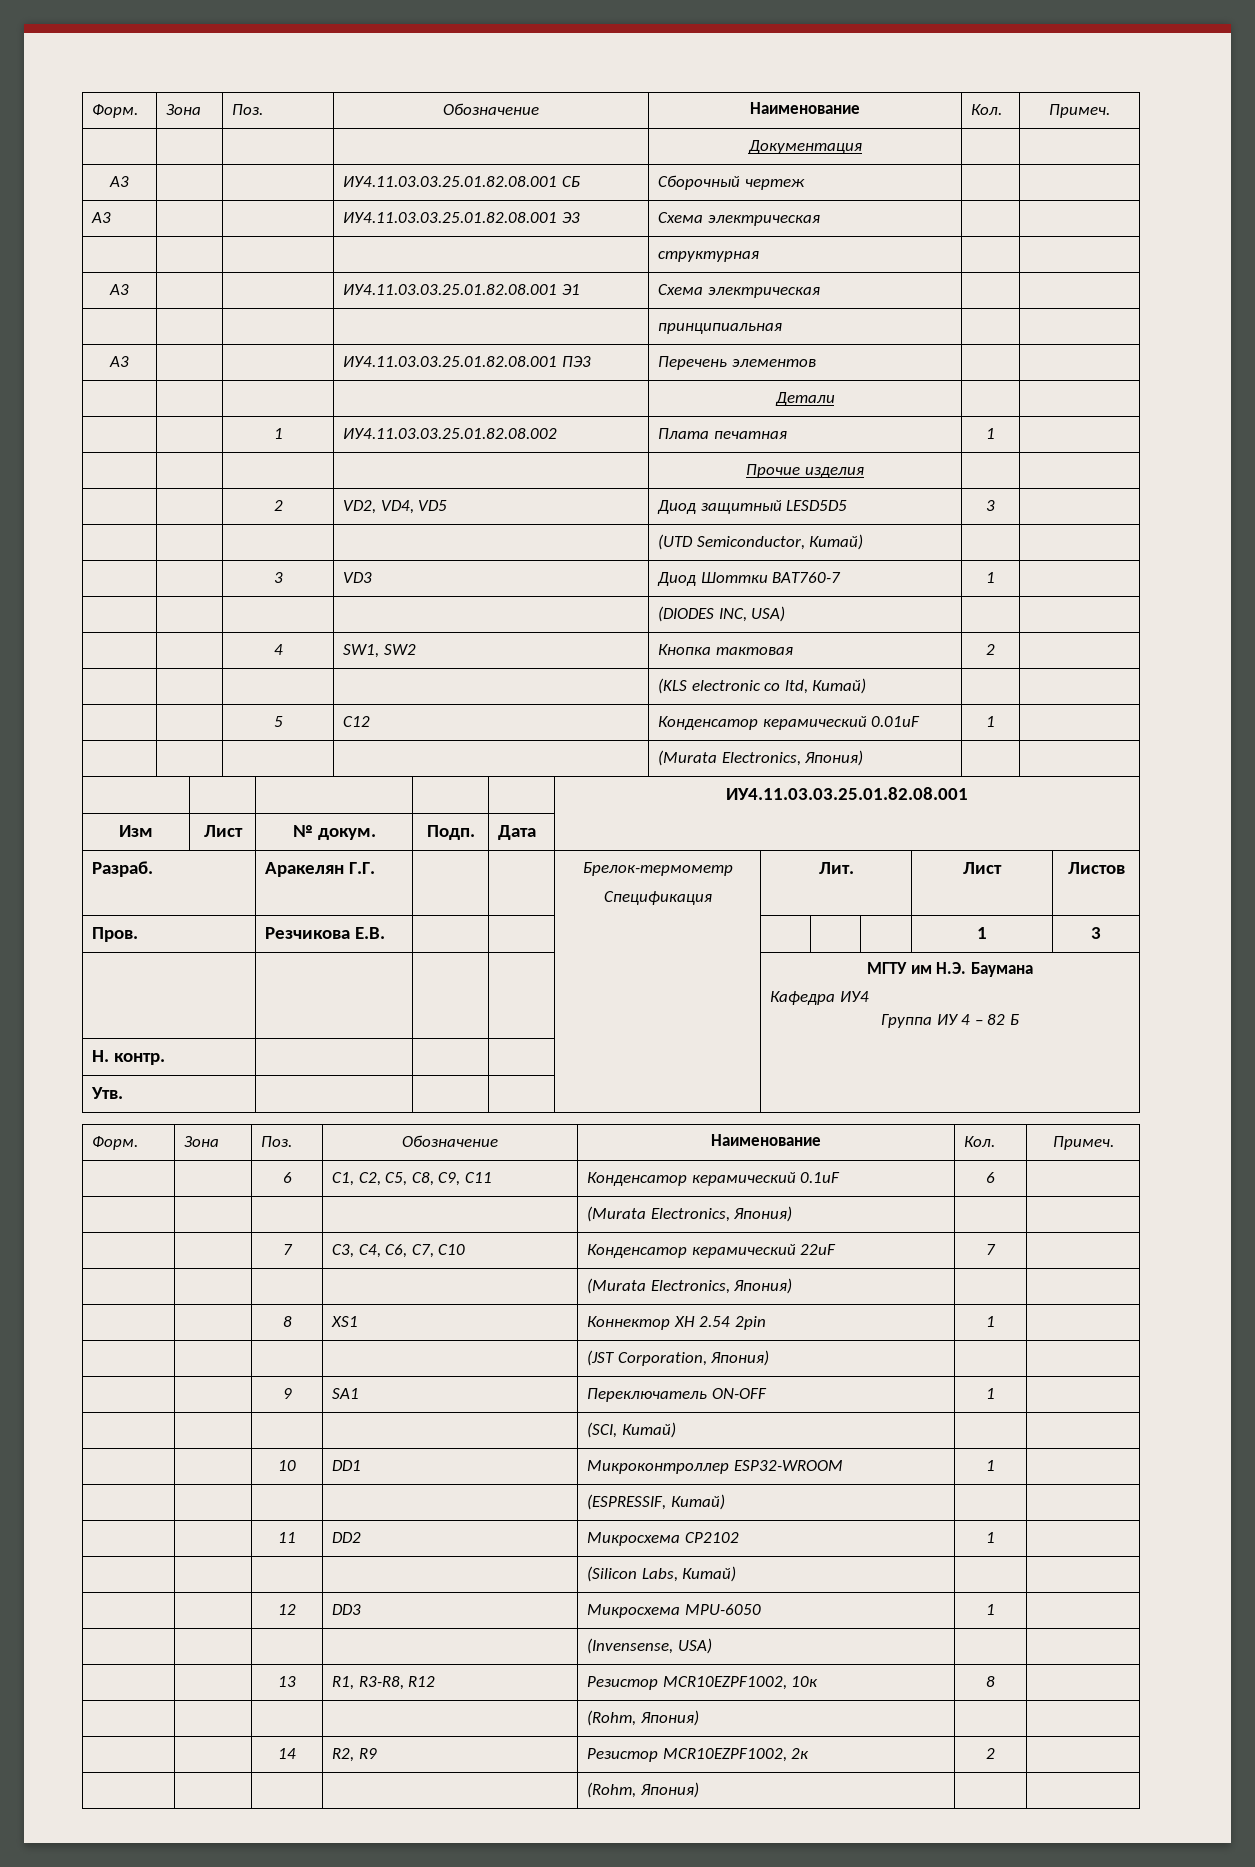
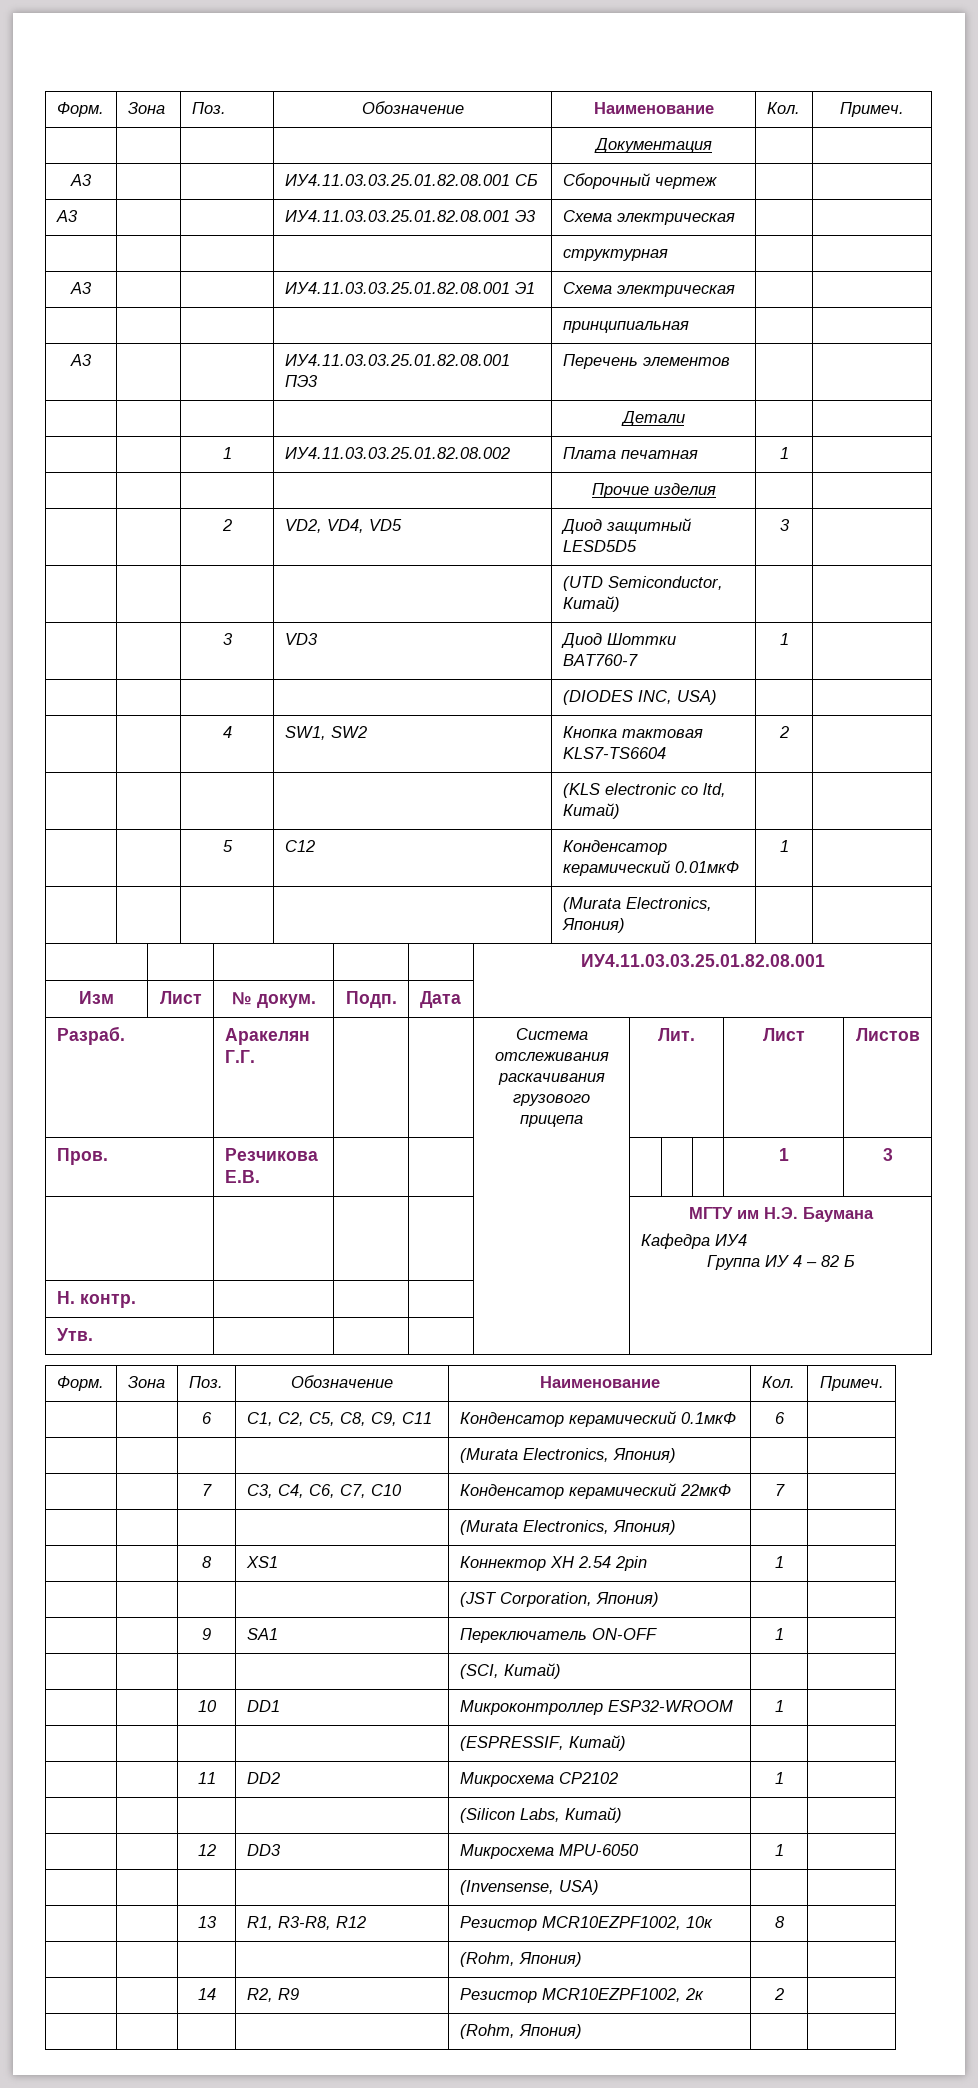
- | | 4 | SW1, SW2 | Кнопка тактовая | 2 |
+ | | 4 | SW1, SW2 | Кнопка тактовая KLS7-TS6604 | 2 |
- | | 5 | C12 | Конденсатор керамический 0.01uF | 1 |
+ | | 5 | C12 | Конденсатор керамический 0.01мкФ | 1 |
- Разраб. | Аракелян Г.Г. | | | Брелок-термометр
- Спецификация | Лит. | Лист | Листов
+ Разраб. | Аракелян Г.Г. | | | Система отслеживания раскачивания грузового прицепа | Лит. | Лист | Листов
- | | 6 | С1, С2, С5, С8, С9, С11 | Конденсатор керамический 0.1uF | 6 |
+ | | 6 | С1, С2, С5, С8, С9, С11 | Конденсатор керамический 0.1мкФ | 6 |
- | | 7 | С3, С4, С6, С7, С10 | Конденсатор керамический 22uF | 7 |
+ | | 7 | С3, С4, С6, С7, С10 | Конденсатор керамический 22мкФ | 7 |

